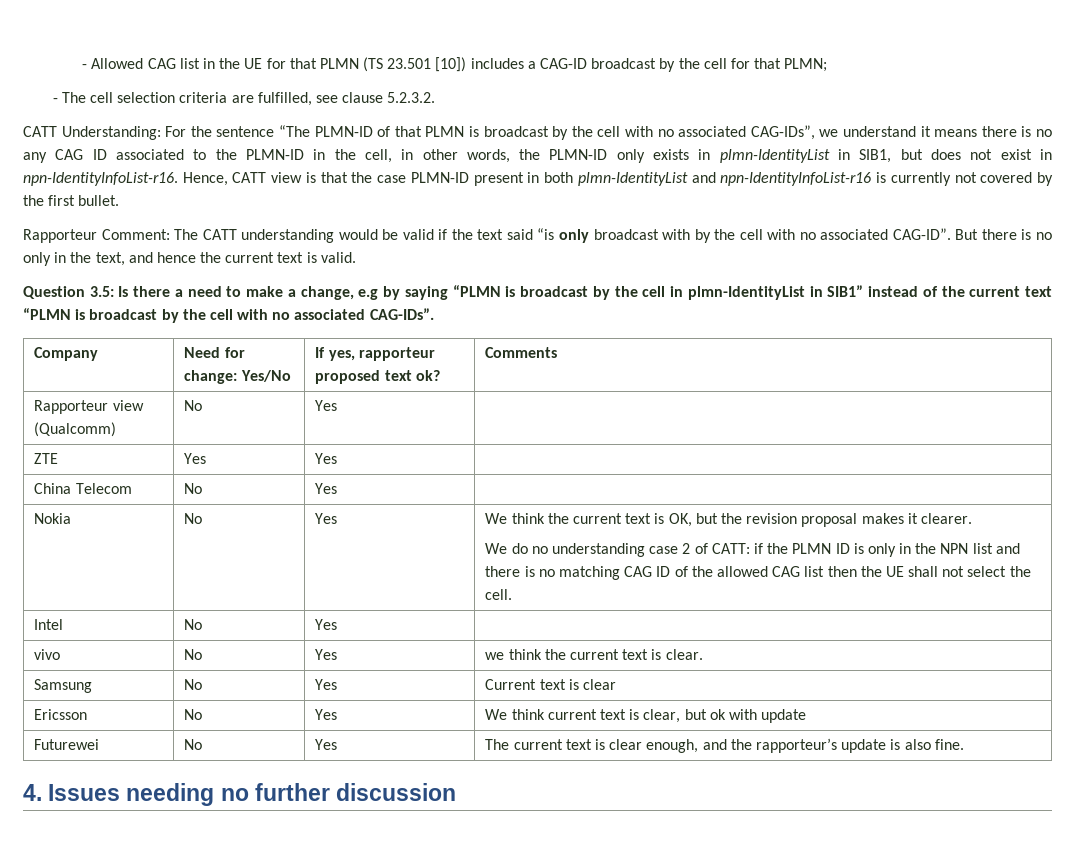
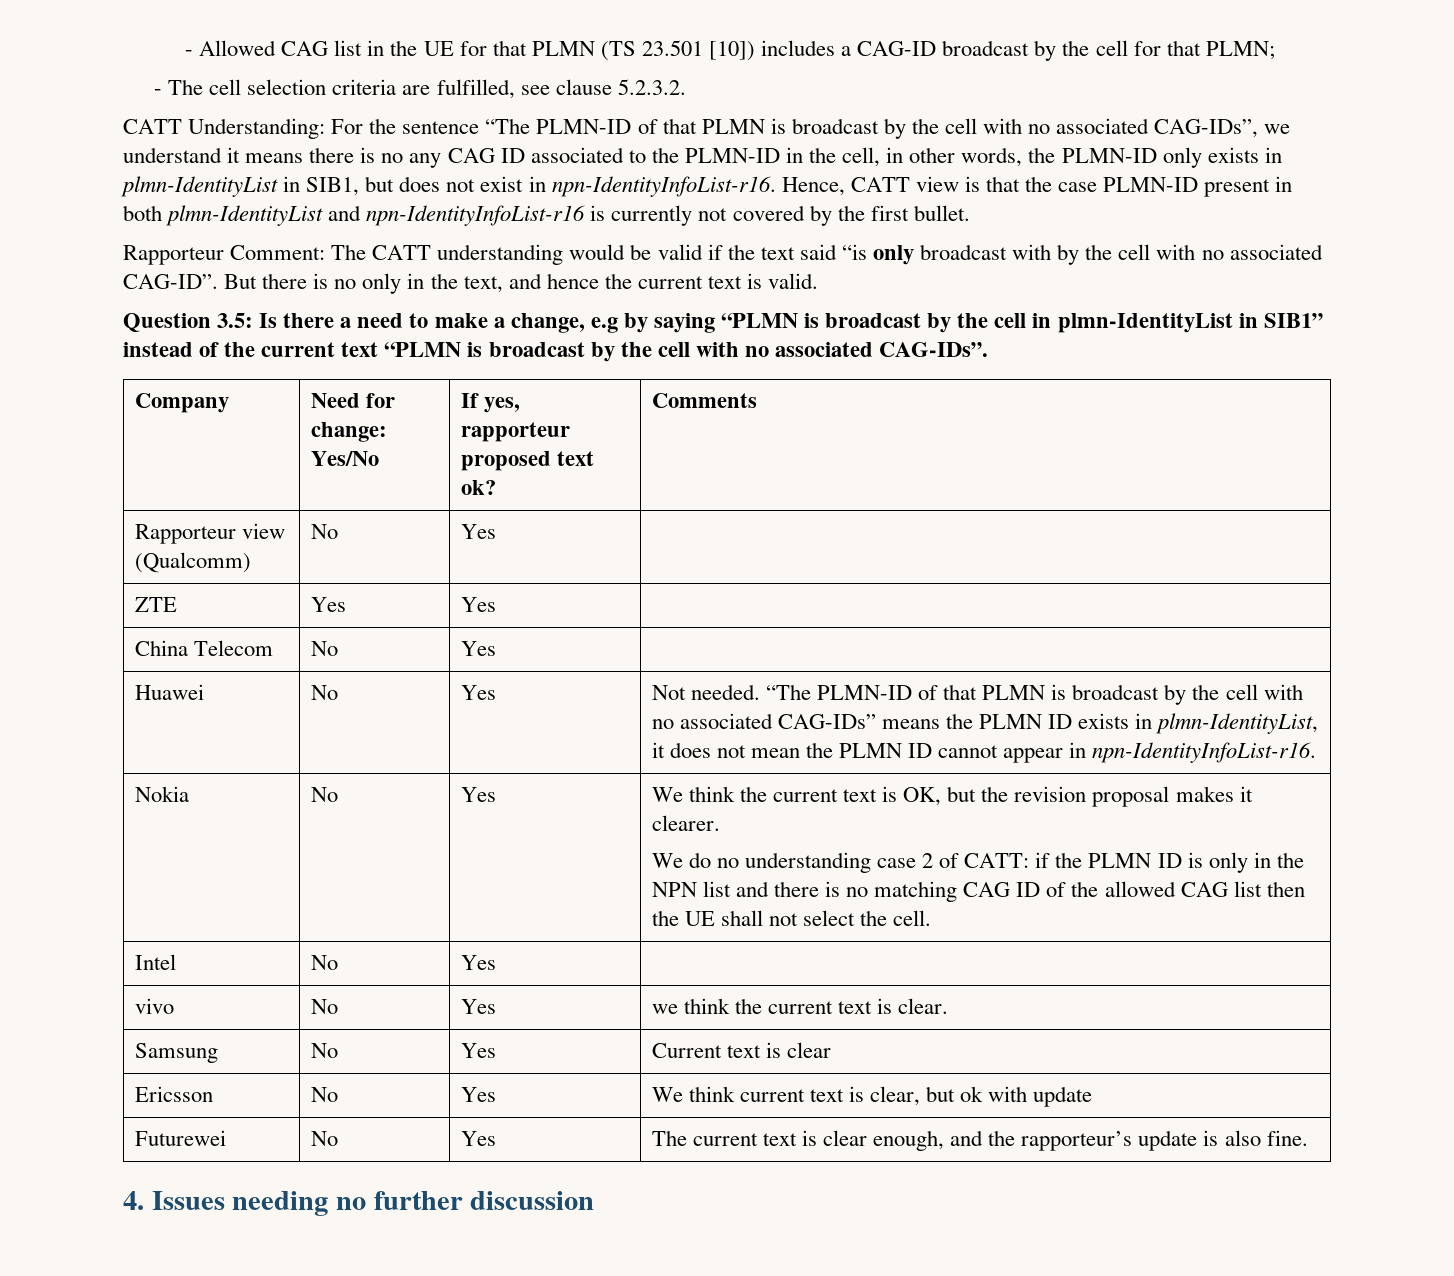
+ Huawei | No | Yes | Not needed. “The PLMN-ID of that PLMN is broadcast by the cell with no associated CAG-IDs” means the PLMN ID exists in plmn-IdentityList, it does not mean the PLMN ID cannot appear in npn-IdentityInfoList-r16.

